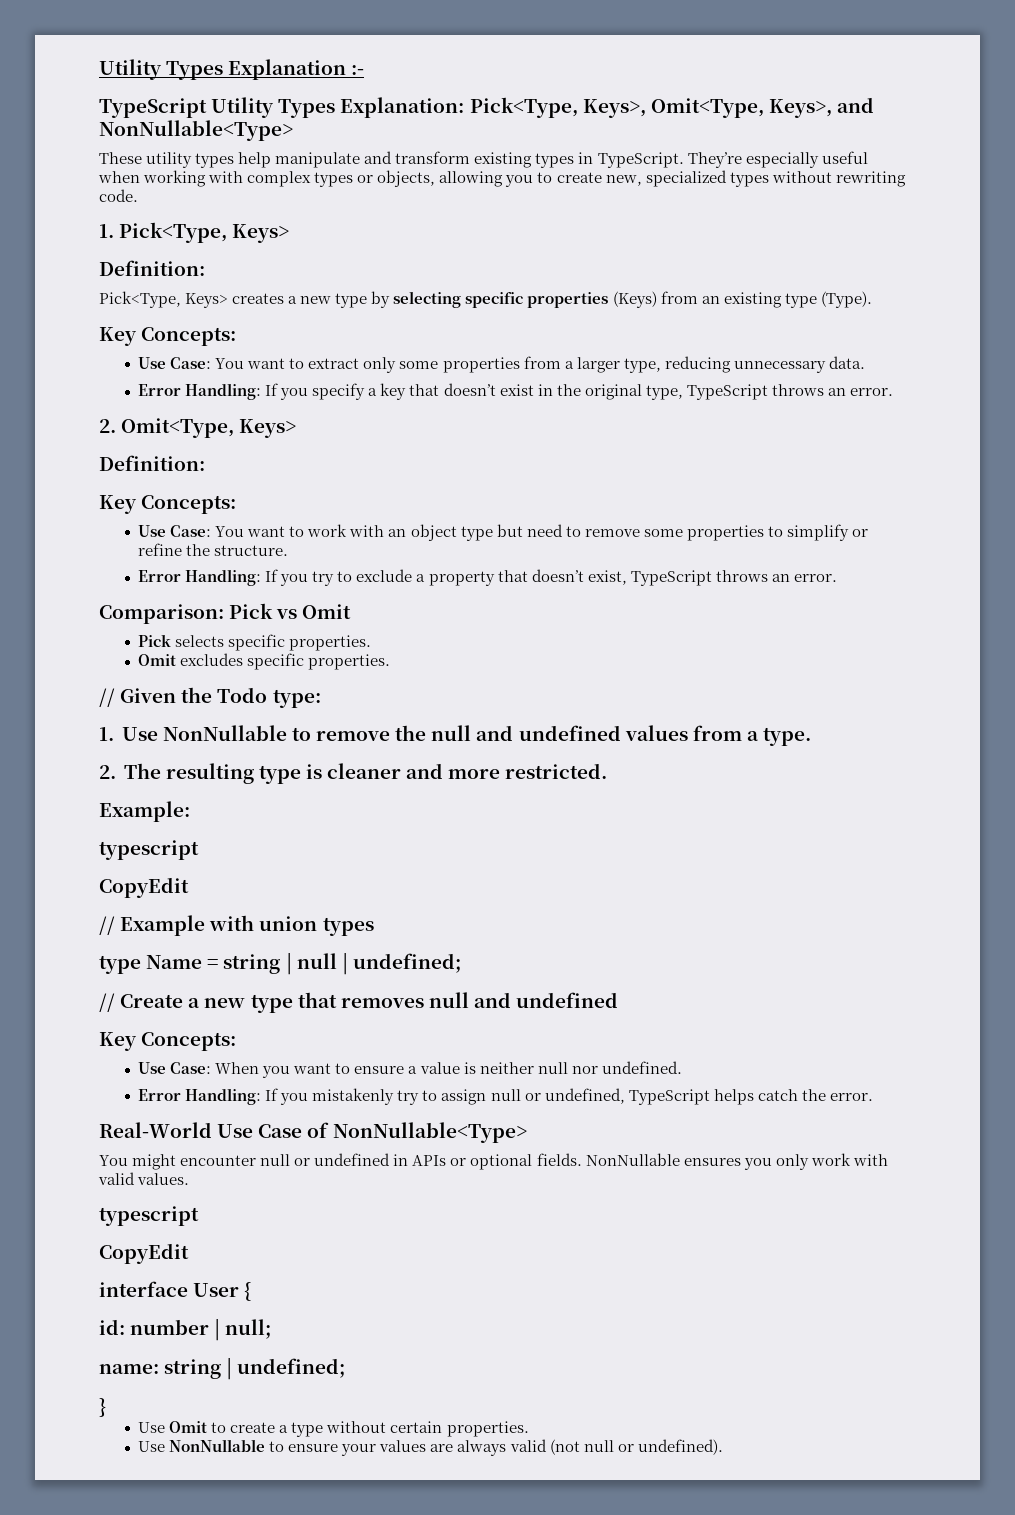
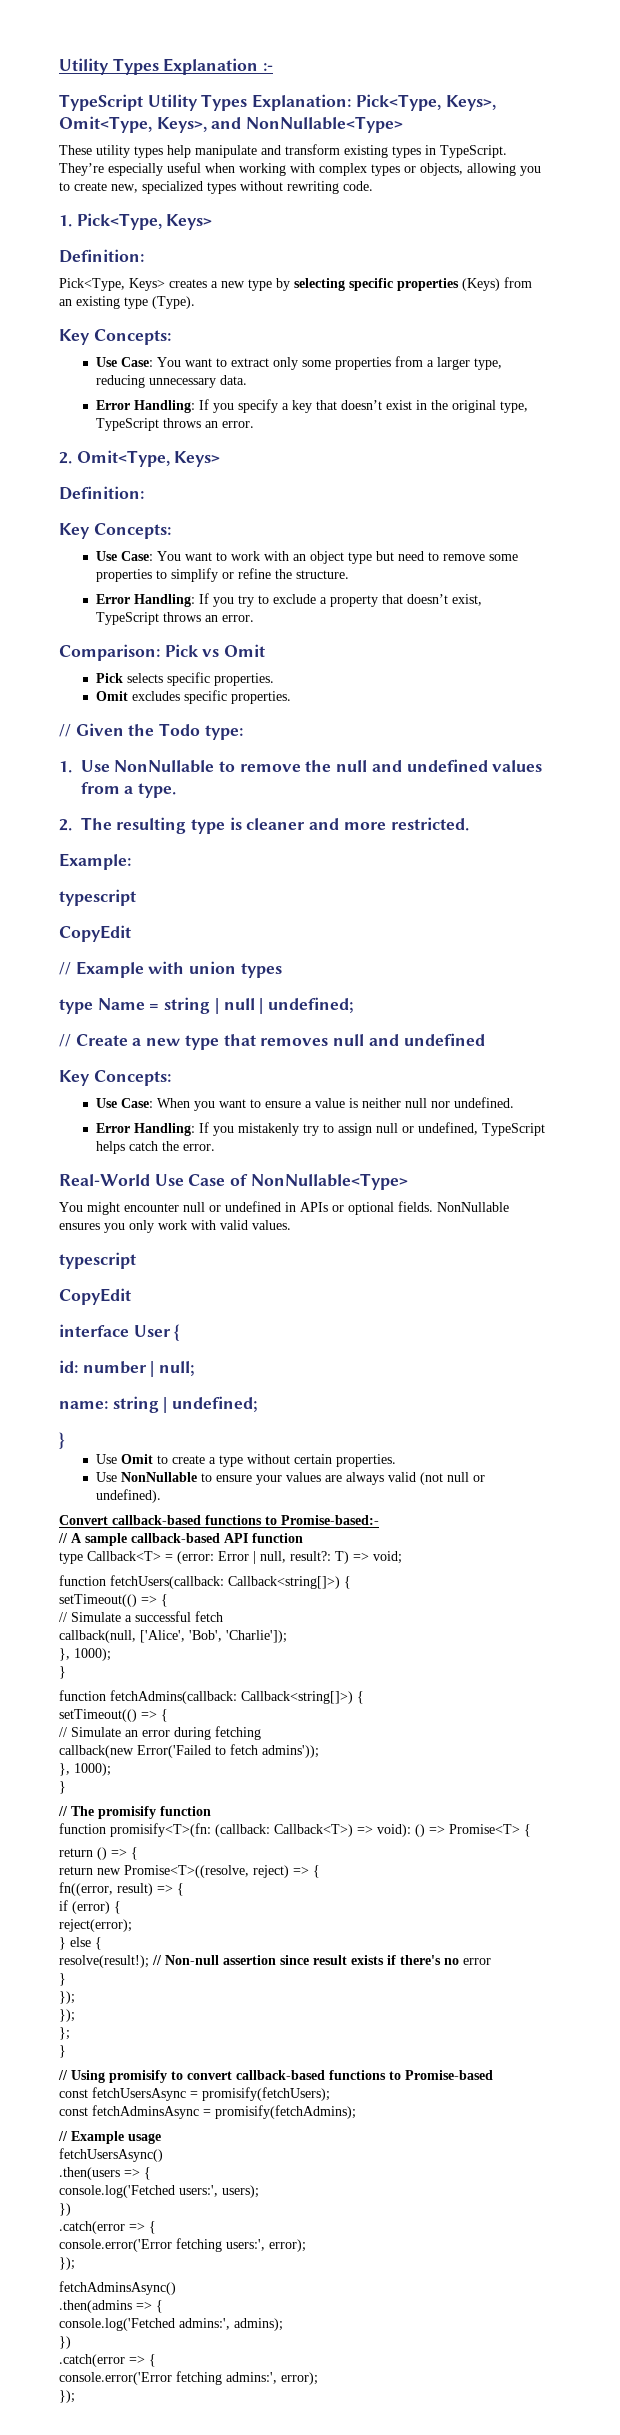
+ Convert callback-based functions to Promise-based:-
+ // A sample callback-based API function
+ type Callback<T> = (error: Error | null, result?: T) => void;
+ function fetchUsers(callback: Callback<string[]>) {
+ setTimeout(() => {
+ // Simulate a successful fetch
+ callback(null, ['Alice', 'Bob', 'Charlie']);
+ }, 1000);
+ }
+ function fetchAdmins(callback: Callback<string[]>) {
+ setTimeout(() => {
+ // Simulate an error during fetching
+ callback(new Error('Failed to fetch admins'));
+ }, 1000);
+ }
+ // The promisify function
+ function promisify<T>(fn: (callback: Callback<T>) => void): () => Promise<T> {
+ return () => {
+ return new Promise<T>((resolve, reject) => {
+ fn((error, result) => {
+ if (error) {
+ reject(error);
+ } else {
+ resolve(result!); // Non-null assertion since result exists if there's no error
+ }
+ });
+ });
+ };
+ }
+ // Using promisify to convert callback-based functions to Promise-based
+ const fetchUsersAsync = promisify(fetchUsers);
+ const fetchAdminsAsync = promisify(fetchAdmins);
+ // Example usage
+ fetchUsersAsync()
+ .then(users => {
+ console.log('Fetched users:', users);
+ })
+ .catch(error => {
+ console.error('Error fetching users:', error);
+ });
+ fetchAdminsAsync()
+ .then(admins => {
+ console.log('Fetched admins:', admins);
+ })
+ .catch(error => {
+ console.error('Error fetching admins:', error);
+ });

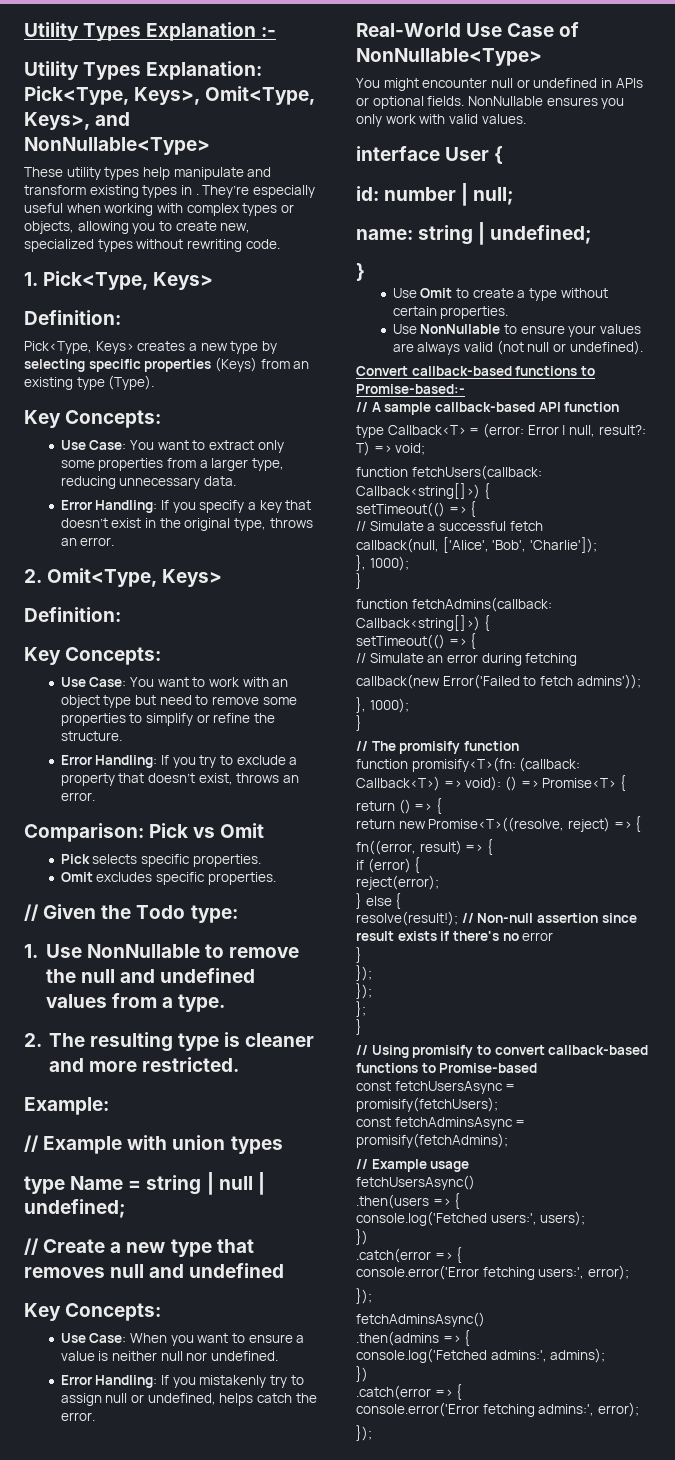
- TypeScript Utility Types Explanation: Pick<Type, Keys>, Omit<Type, Keys>, and NonNullable<Type>
+ Utility Types Explanation: Pick<Type, Keys>, Omit<Type, Keys>, and NonNullable<Type>
- These utility types help manipulate and transform existing types in TypeScript.
+ These utility types help manipulate and transform existing types in .
- Error Handling: If you specify a key that doesn’t exist in the original type, TypeScript throws an error.
+ Error Handling: If you specify a key that doesn’t exist in the original type, throws an error.
- Error Handling: If you try to exclude a property that doesn’t exist, TypeScript throws an error.
+ Error Handling: If you try to exclude a property that doesn’t exist, throws an error.
  Example:
- typescript
- CopyEdit
- Error Handling: If you mistakenly try to assign null or undefined, TypeScript helps catch the error.
+ Error Handling: If you mistakenly try to assign null or undefined, helps catch the error.
  NonNullable ensures you only work with valid values.
- typescript
- CopyEdit

